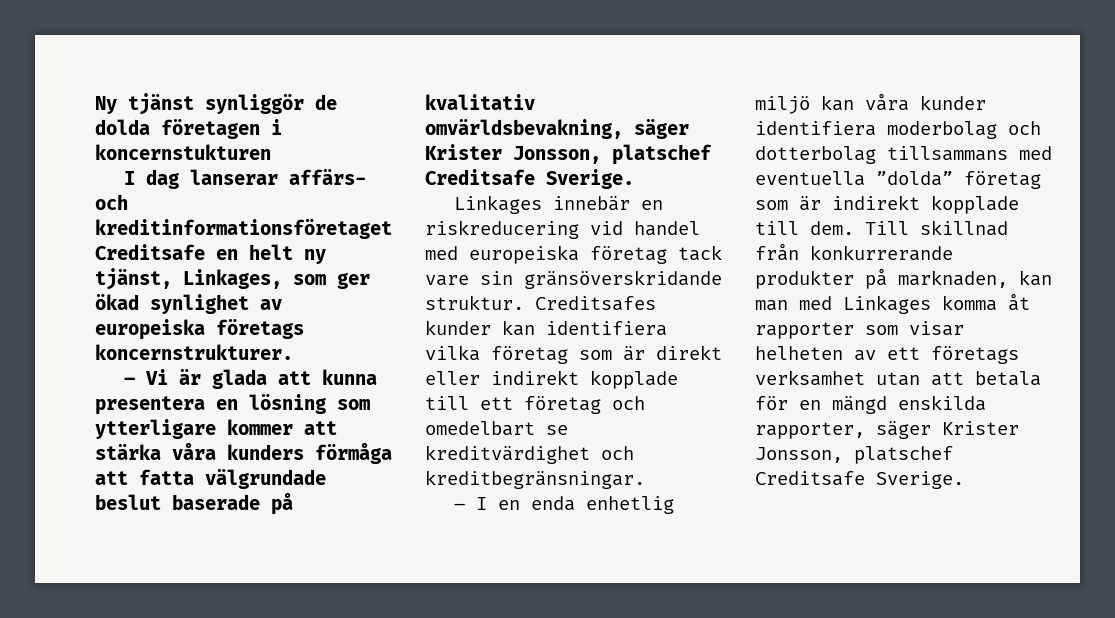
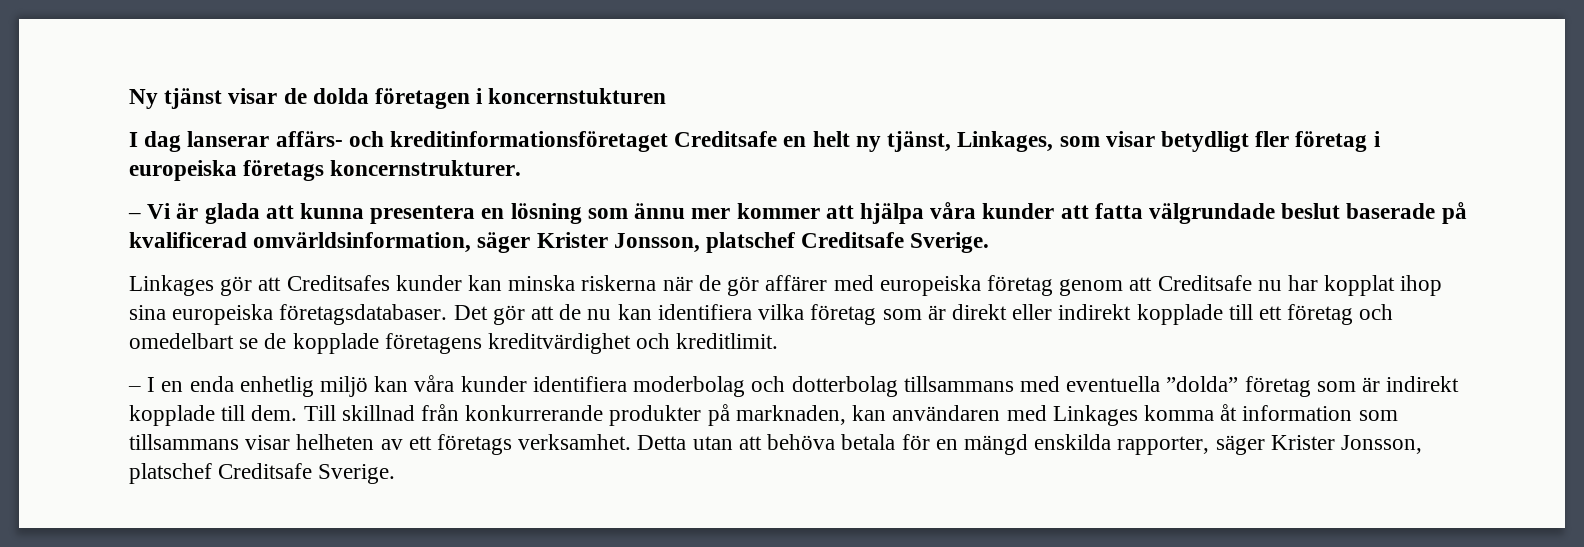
- Ny tjänst synliggör de dolda företagen i koncernstukturen
+ Ny tjänst visar de dolda företagen i koncernstukturen
- I dag lanserar affärs- och kreditinformationsföretaget Creditsafe en helt ny tjänst, Linkages, som ger ökad synlighet av europeiska företags koncernstrukturer.
+ I dag lanserar affärs- och kreditinformationsföretaget Creditsafe en helt ny tjänst, Linkages, som visar betydligt fler företag i europeiska företags koncernstrukturer.
- – Vi är glada att kunna presentera en lösning som ytterligare kommer att stärka våra kunders förmåga att fatta välgrundade beslut baserade på kvalitativ omvärldsbevakning, säger Krister Jonsson, platschef Creditsafe Sverige.
+ – Vi är glada att kunna presentera en lösning som ännu mer kommer att hjälpa våra kunder att fatta välgrundade beslut baserade på kvalificerad omvärldsinformation, säger Krister Jonsson, platschef Creditsafe Sverige.
- Linkages innebär en riskreducering vid handel med europeiska företag tack vare sin gränsöverskridande struktur. Creditsafes kunder kan identifiera vilka företag som är direkt eller indirekt kopplade till ett företag och omedelbart se kreditvärdighet och kreditbegränsningar.
+ Linkages gör att Creditsafes kunder kan minska riskerna när de gör affärer med europeiska företag genom att Creditsafe nu har kopplat ihop sina europeiska företagsdatabaser. Det gör att de nu kan identifiera vilka företag som är direkt eller indirekt kopplade till ett företag och omedelbart se de kopplade företagens kreditvärdighet och kreditlimit.
- Till skillnad från konkurrerande produkter på marknaden, kan man med Linkages komma åt rapporter som visar helheten av ett företags verksamhet utan att betala för en mängd enskilda rapporter, säger Krister Jonsson, platschef Creditsafe Sverige.
+ Till skillnad från konkurrerande produkter på marknaden, kan användaren med Linkages komma åt information som tillsammans visar helheten av ett företags verksamhet. Detta utan att behöva betala för en mängd enskilda rapporter, säger Krister Jonsson, platschef Creditsafe Sverige.

